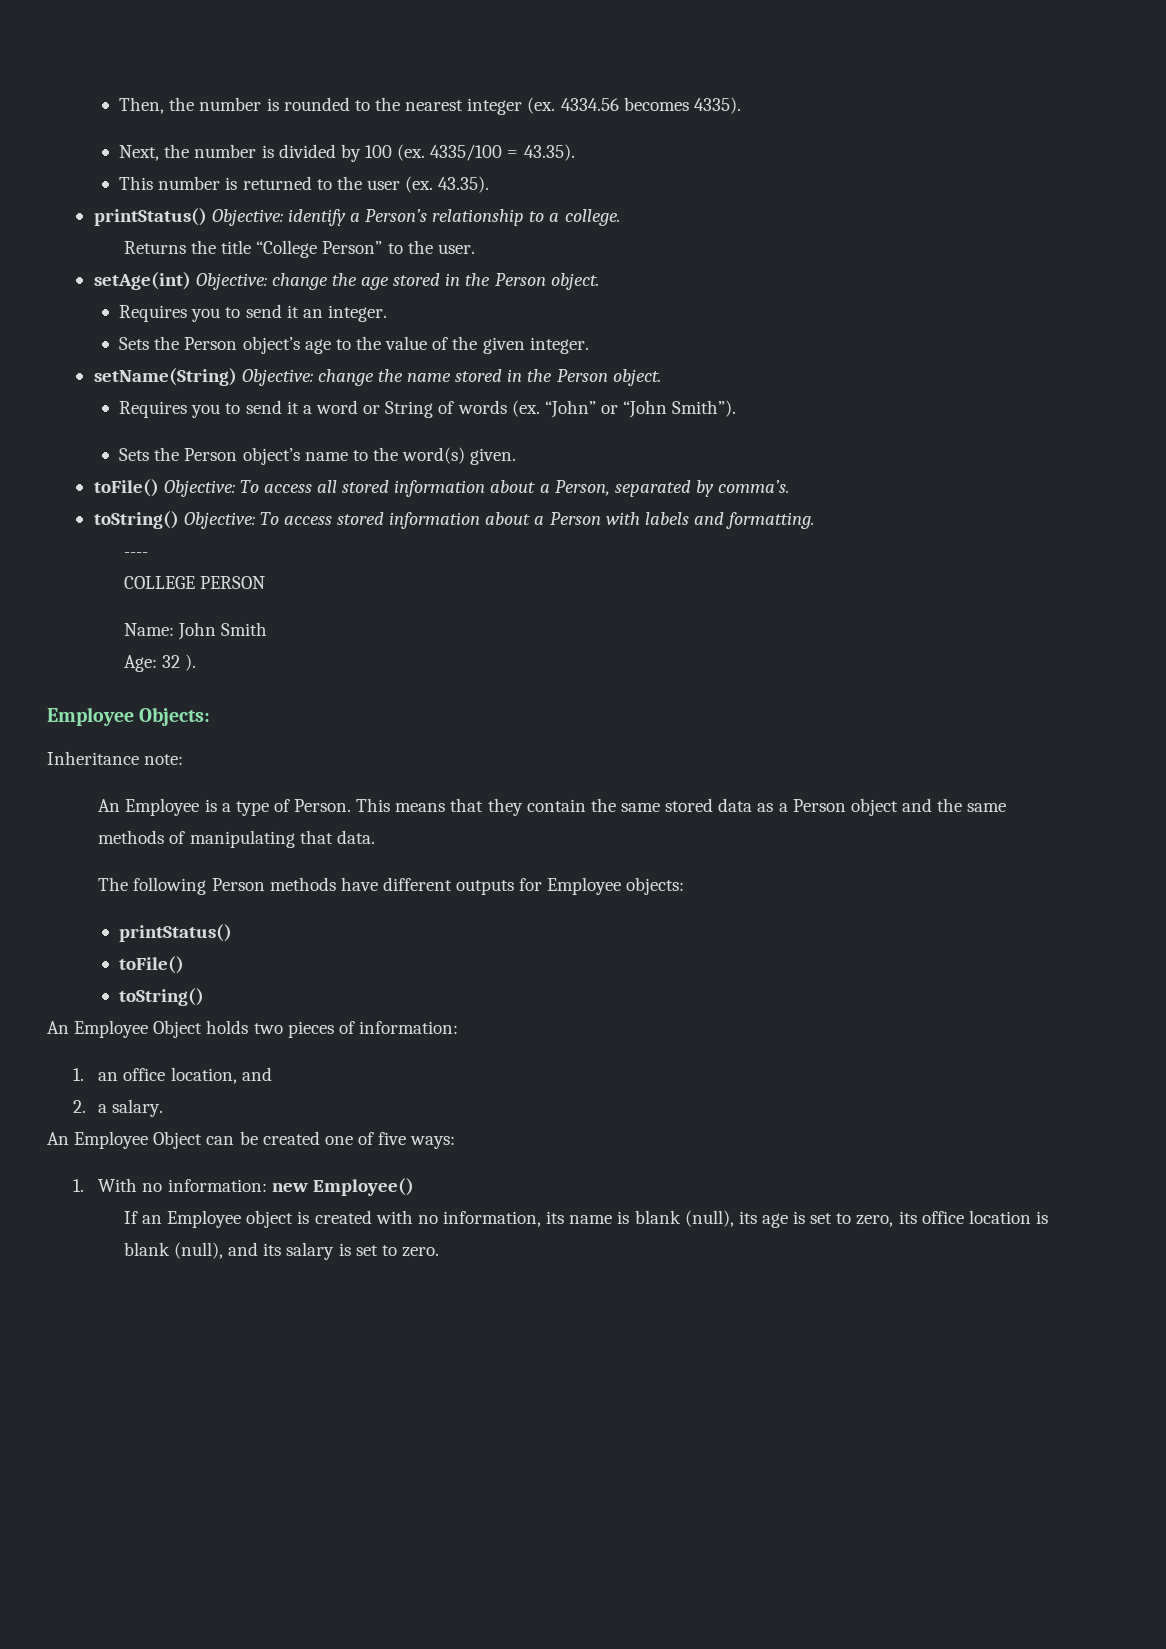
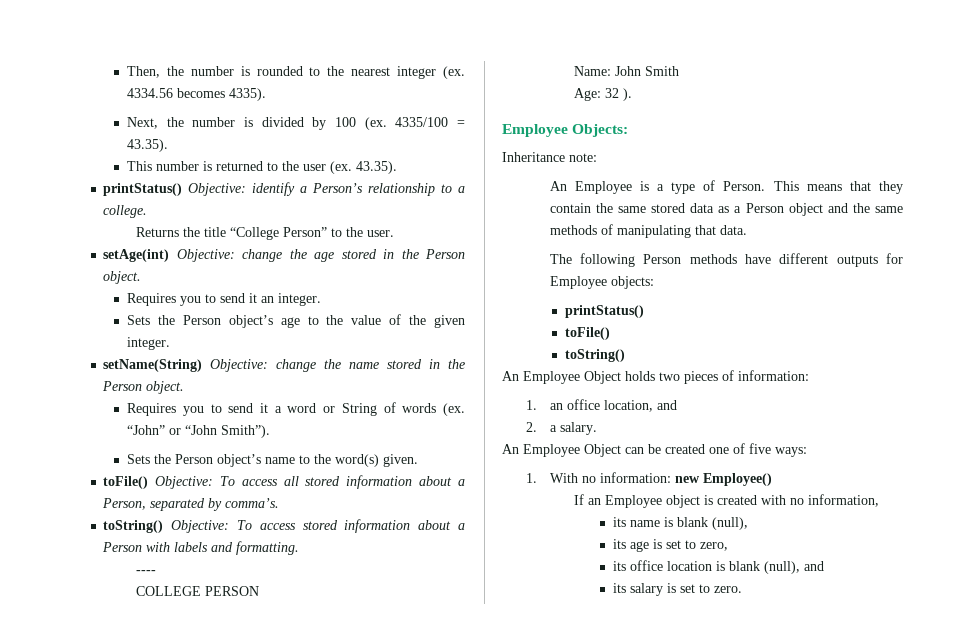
- If an Employee object is created with no information, its name is blank (null), its age is set to zero, its office location is blank (null), and its salary is set to zero.
+ If an Employee object is created with no information,
+ its name is blank (null),
+ its age is set to zero,
+ its office location is blank (null), and
+ its salary is set to zero.

